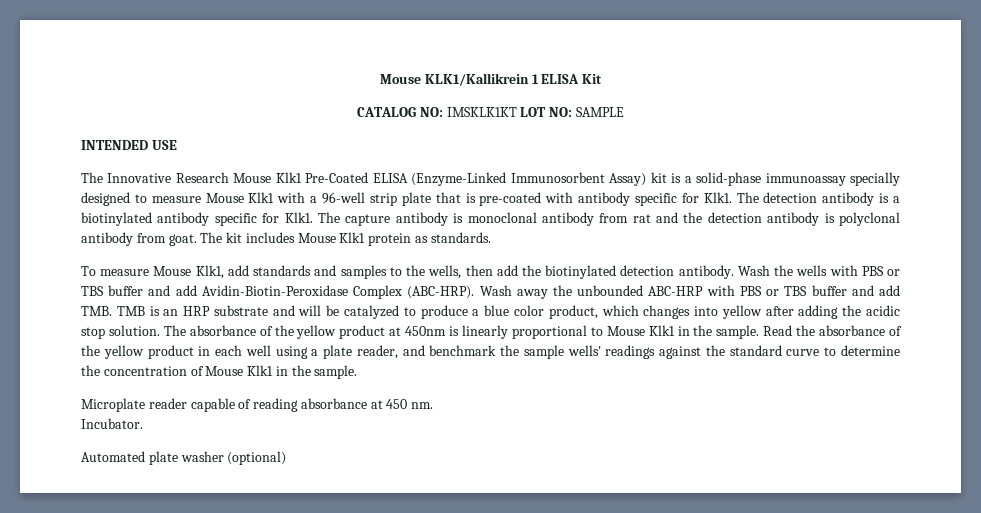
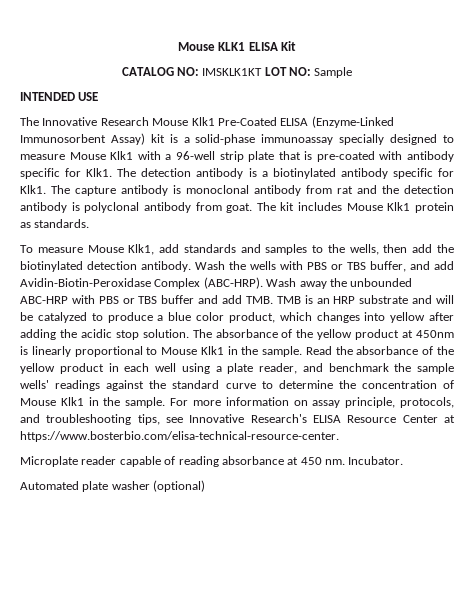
- Mouse KLK1/Kallikrein 1 ELISA Kit
+ Mouse KLK1 ELISA Kit
- CATALOG NO: IMSKLK1KT LOT NO: SAMPLE
+ CATALOG NO: IMSKLK1KT LOT NO: Sample
- Wash the wells with PBS or TBS buffer and add Avidin-Biotin-Peroxidase Complex (ABC-HRP).
+ Wash the wells with PBS or TBS buffer, and add Avidin-Biotin-Peroxidase Complex (ABC-HRP).
+ For more information on assay principle, protocols, and troubleshooting tips, see Innovative Research's ELISA Resource Center at https://www.bosterbio.com/elisa-technical-resource-center.
- Microplate reader capable of reading absorbance at 450 nm.
- Incubator.
+ Microplate reader capable of reading absorbance at 450 nm. Incubator.

